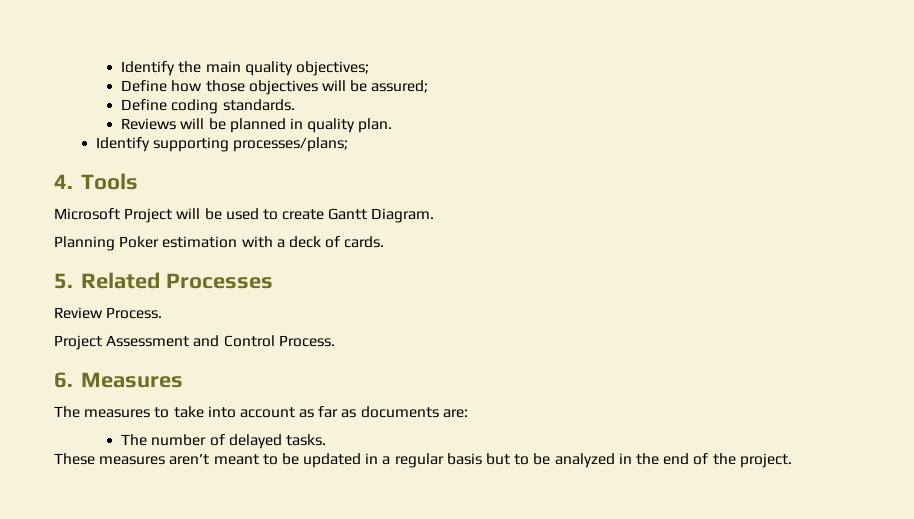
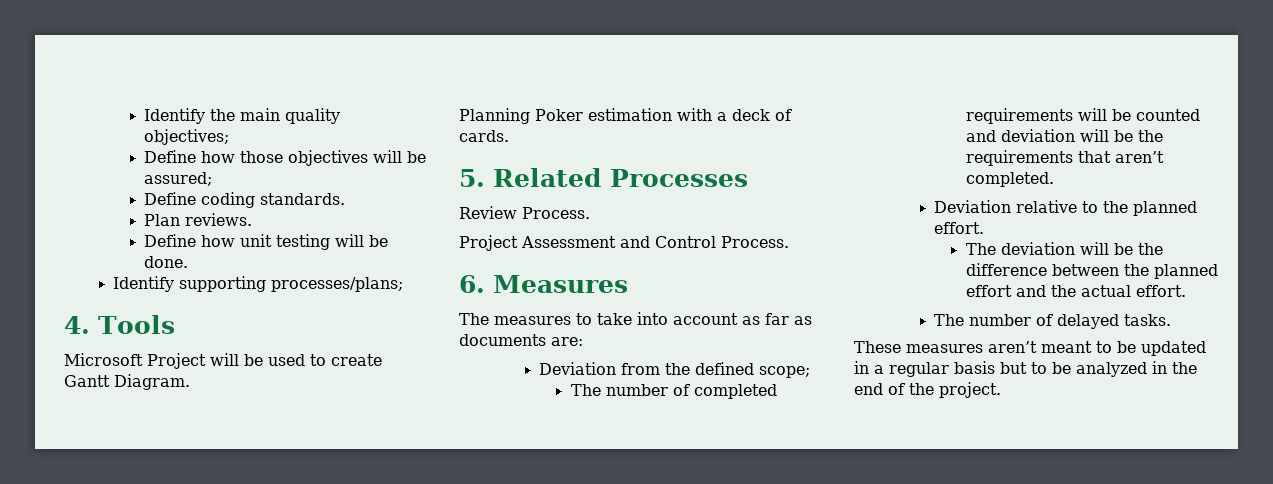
- Reviews will be planned in quality plan.
+ Plan reviews.
+ Define how unit testing will be done.
+ Deviation from the defined scope;
+ The number of completed requirements will be counted and deviation will be the requirements that aren’t completed.
+ Deviation relative to the planned effort.
+ The deviation will be the difference between the planned effort and the actual effort.

